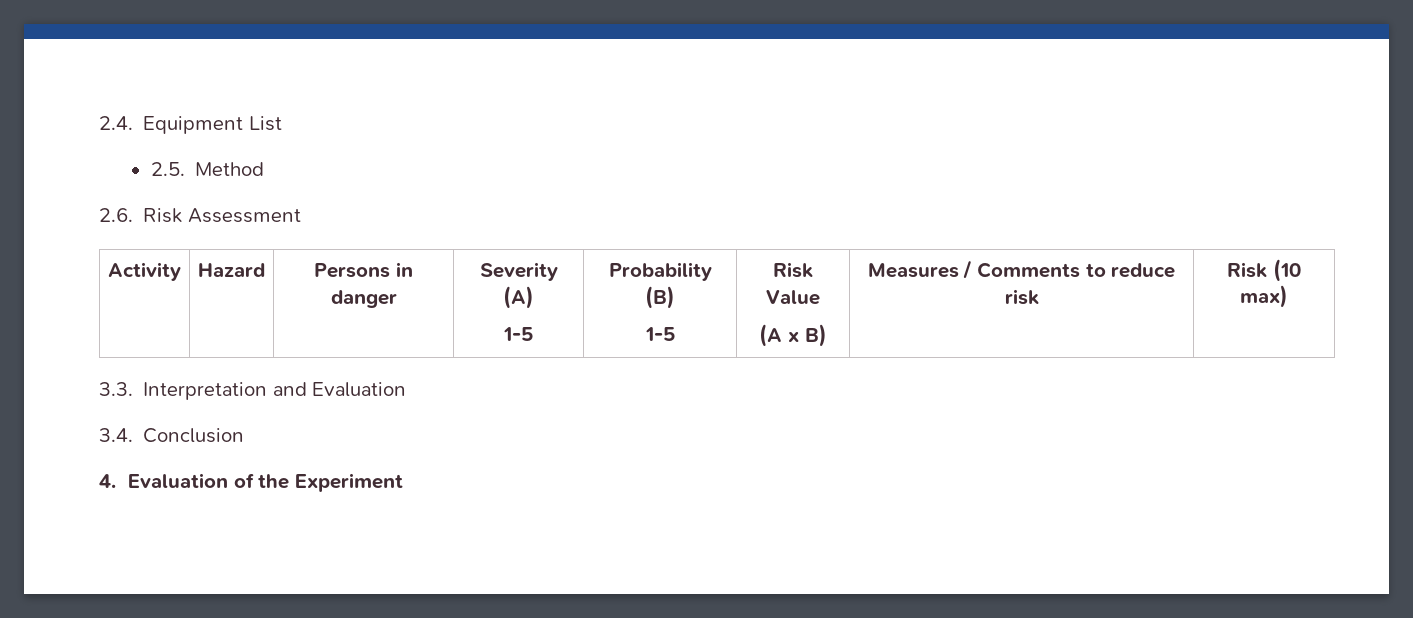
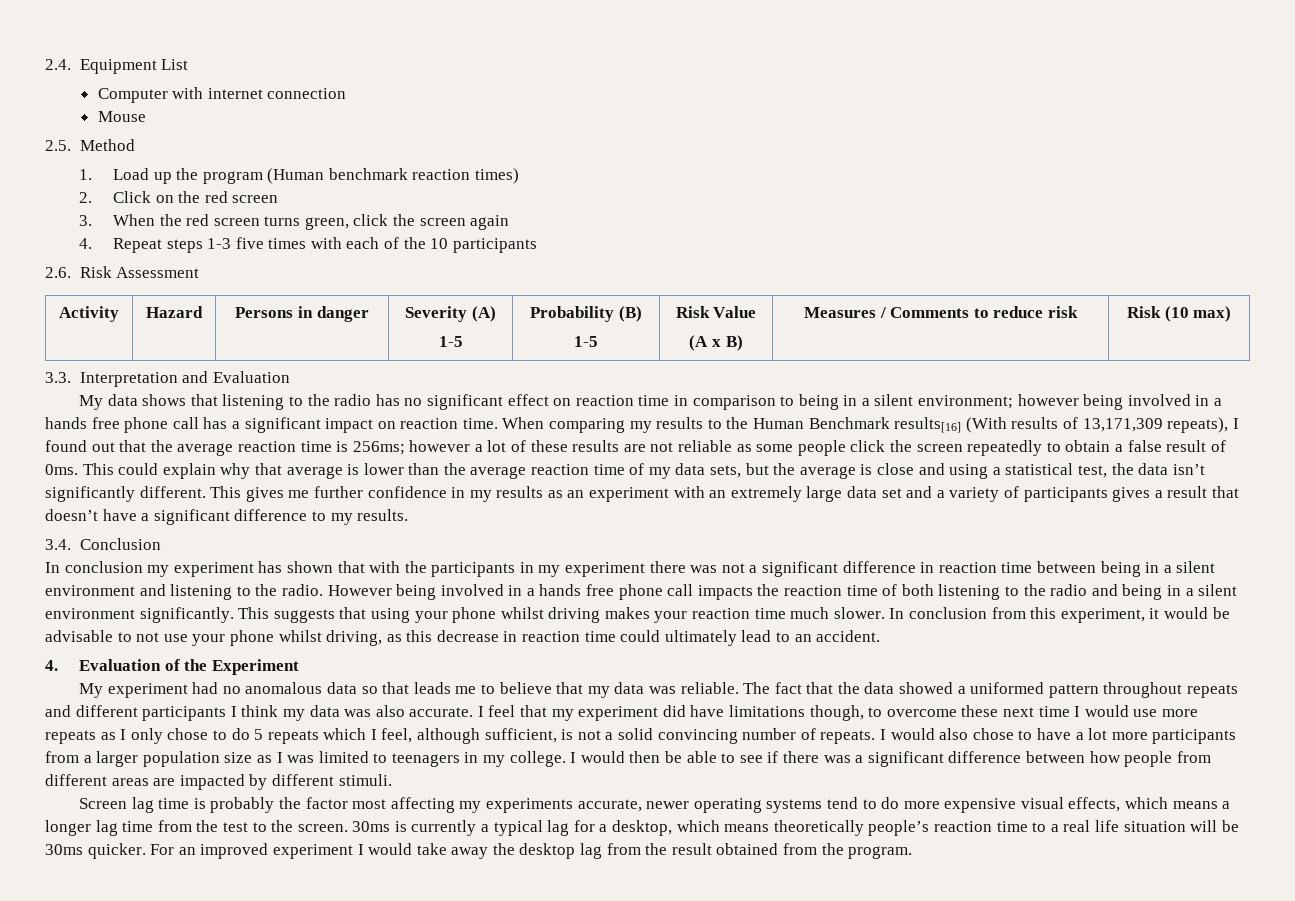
+ Computer with internet connection
+ Mouse
  2.5. Method
+ 1. Load up the program (Human benchmark reaction times)
+ 2. Click on the red screen
+ 3. When the red screen turns green, click the screen again
+ 4. Repeat steps 1-3 five times with each of the 10 participants
+ My data shows that listening to the radio has no significant effect on reaction time in comparison to being in a silent environment; however being involved in a hands free phone call has a significant impact on reaction time. When comparing my results to the Human Benchmark results[16] (With results of 13,171,309 repeats), I found out that the average reaction time is 256ms; however a lot of these results are not reliable as some people click the screen repeatedly to obtain a false result of 0ms. This could explain why that average is lower than the average reaction time of my data sets, but the average is close and using a statistical test, the data isn’t significantly different. This gives me further confidence in my results as an experiment with an extremely large data set and a variety of participants gives a result that doesn’t have a significant difference to my results.
  3.4. Conclusion
+ In conclusion my experiment has shown that with the participants in my experiment there was not a significant difference in reaction time between being in a silent environment and listening to the radio. However being involved in a hands free phone call impacts the reaction time of both listening to the radio and being in a silent environment significantly. This suggests that using your phone whilst driving makes your reaction time much slower. In conclusion from this experiment, it would be advisable to not use your phone whilst driving, as this decrease in reaction time could ultimately lead to an accident.
+ My experiment had no anomalous data so that leads me to believe that my data was reliable. The fact that the data showed a uniformed pattern throughout repeats and different participants I think my data was also accurate. I feel that my experiment did have limitations though, to overcome these next time I would use more repeats as I only chose to do 5 repeats which I feel, although sufficient, is not a solid convincing number of repeats. I would also chose to have a lot more participants from a larger population size as I was limited to teenagers in my college. I would then be able to see if there was a significant difference between how people from different areas are impacted by different stimuli.
+ Screen lag time is probably the factor most affecting my experiments accurate, newer operating systems tend to do more expensive visual effects, which means a longer lag time from the test to the screen. 30ms is currently a typical lag for a desktop, which means theoretically people’s reaction time to a real life situation will be 30ms quicker. For an improved experiment I would take away the desktop lag from the result obtained from the program.

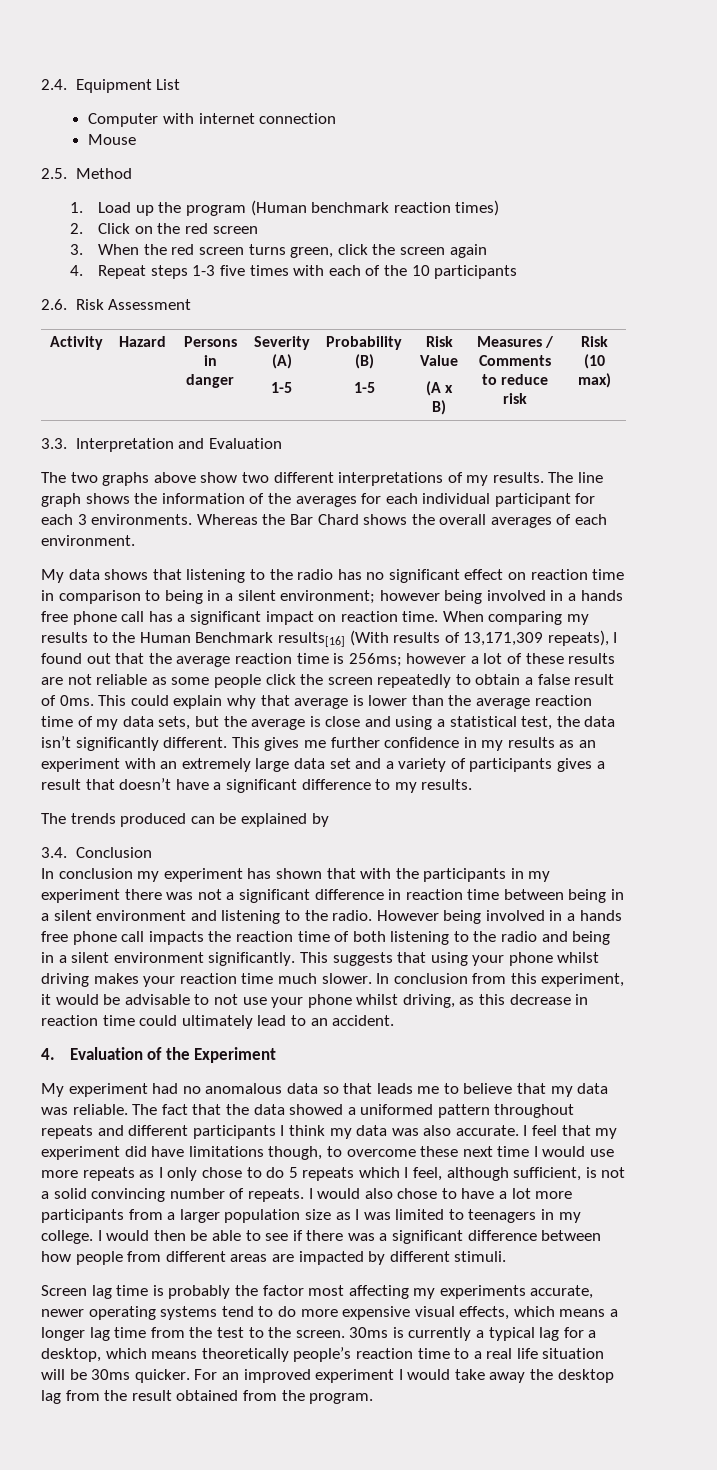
+ The two graphs above show two different interpretations of my results. The line graph shows the information of the averages for each individual participant for each 3 environments. Whereas the Bar Chard shows the overall averages of each environment.
+ The trends produced can be explained by

